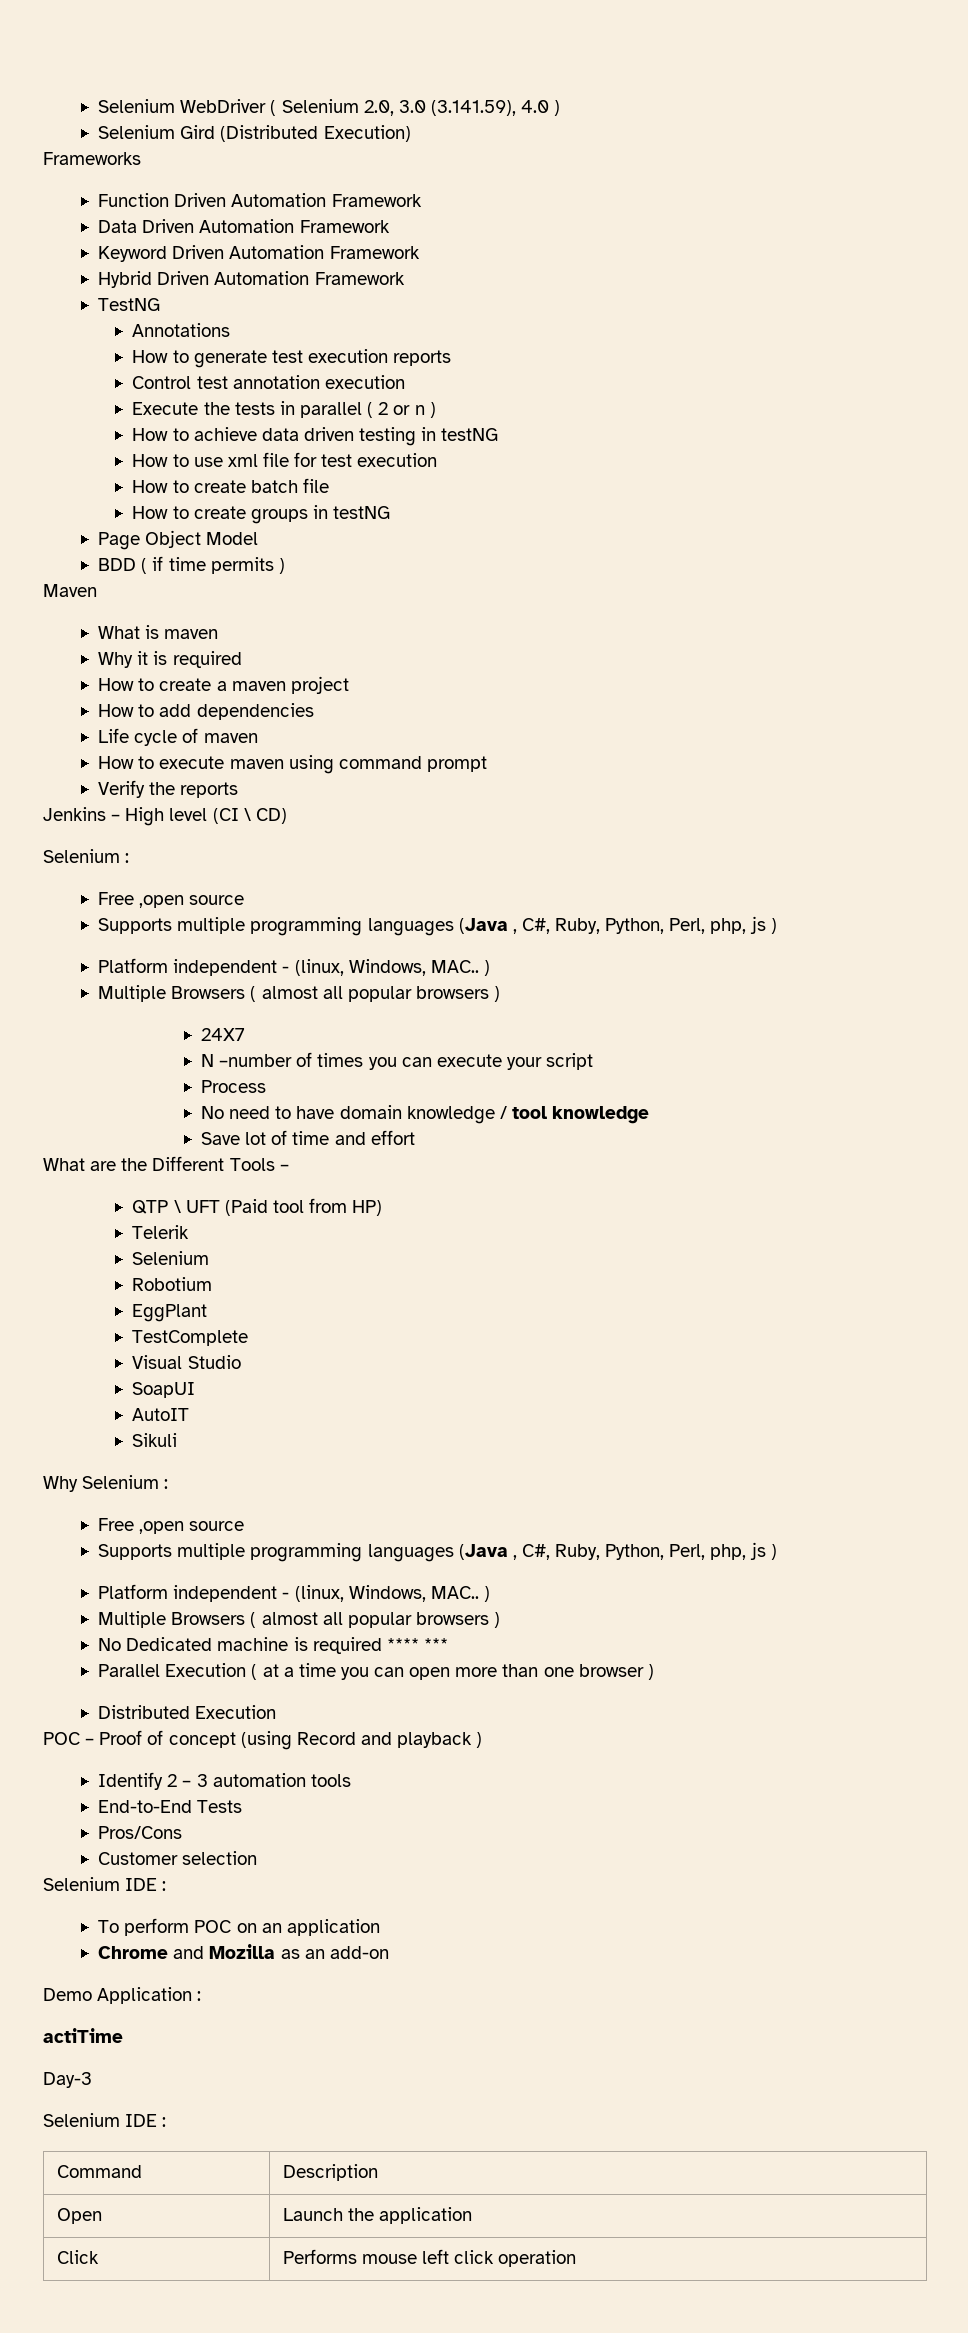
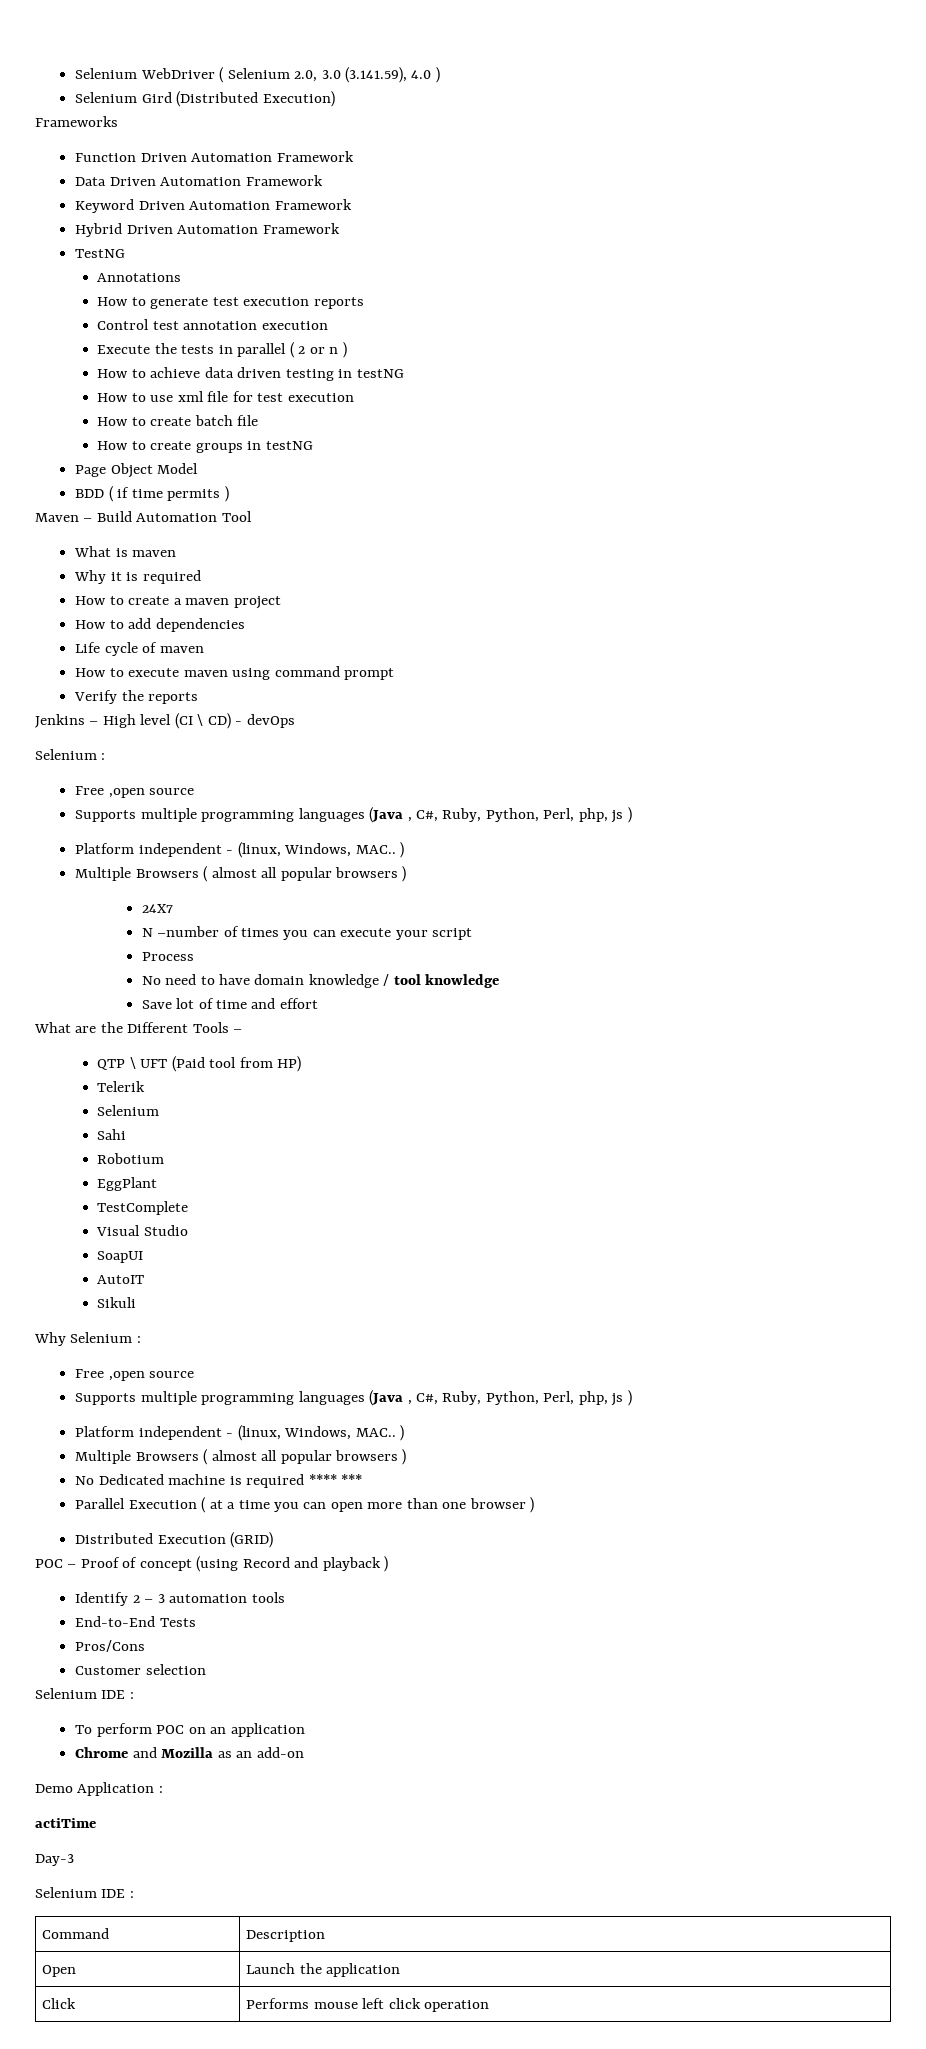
- Maven
+ Maven – Build Automation Tool
- Jenkins – High level (CI \ CD)
+ Jenkins – High level (CI \ CD) - devOps
+ Sahi
- Distributed Execution
+ Distributed Execution (GRID)

